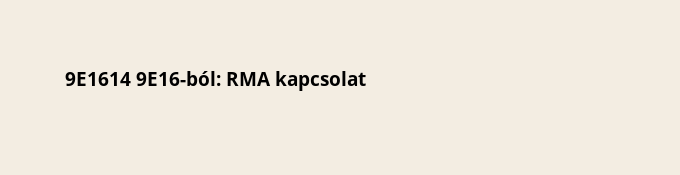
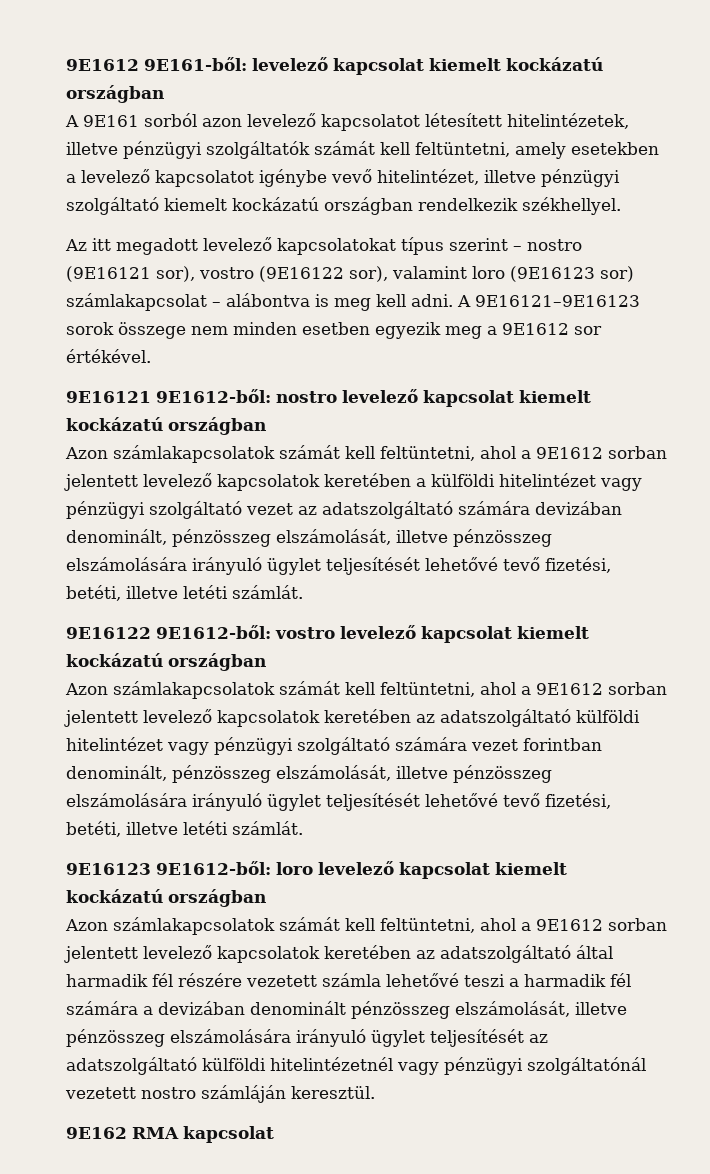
- 9E1614 9E16-ból: RMA kapcsolat
+ 9E1612 9E161-ből: levelező kapcsolat kiemelt kockázatú országban
+ A 9E161 sorból azon levelező kapcsolatot létesített hitelintézetek, illetve pénzügyi szolgáltatók számát kell feltüntetni, amely esetekben a levelező kapcsolatot igénybe vevő hitelintézet, illetve pénzügyi szolgáltató kiemelt kockázatú országban rendelkezik székhellyel.
+ Az itt megadott levelező kapcsolatokat típus szerint – nostro (9E16121 sor), vostro (9E16122 sor), valamint loro (9E16123 sor) számlakapcsolat – alábontva is meg kell adni. A 9E16121–9E16123 sorok összege nem minden esetben egyezik meg a 9E1612 sor értékével.
+ 9E16121 9E1612-ből: nostro levelező kapcsolat kiemelt kockázatú országban
+ Azon számlakapcsolatok számát kell feltüntetni, ahol a 9E1612 sorban jelentett levelező kapcsolatok keretében a külföldi hitelintézet vagy pénzügyi szolgáltató vezet az adatszolgáltató számára devizában denominált, pénzösszeg elszámolását, illetve pénzösszeg elszámolására irányuló ügylet teljesítését lehetővé tevő fizetési, betéti, illetve letéti számlát.
+ 9E16122 9E1612-ből: vostro levelező kapcsolat kiemelt kockázatú országban
+ Azon számlakapcsolatok számát kell feltüntetni, ahol a 9E1612 sorban jelentett levelező kapcsolatok keretében az adatszolgáltató külföldi hitelintézet vagy pénzügyi szolgáltató számára vezet forintban denominált, pénzösszeg elszámolását, illetve pénzösszeg elszámolására irányuló ügylet teljesítését lehetővé tevő fizetési, betéti, illetve letéti számlát.
+ 9E16123 9E1612-ből: loro levelező kapcsolat kiemelt kockázatú országban
+ Azon számlakapcsolatok számát kell feltüntetni, ahol a 9E1612 sorban jelentett levelező kapcsolatok keretében az adatszolgáltató által harmadik fél részére vezetett számla lehetővé teszi a harmadik fél számára a devizában denominált pénzösszeg elszámolását, illetve pénzösszeg elszámolására irányuló ügylet teljesítését az adatszolgáltató külföldi hitelintézetnél vagy pénzügyi szolgáltatónál vezetett nostro számláján keresztül.
+ 9E162 RMA kapcsolat

